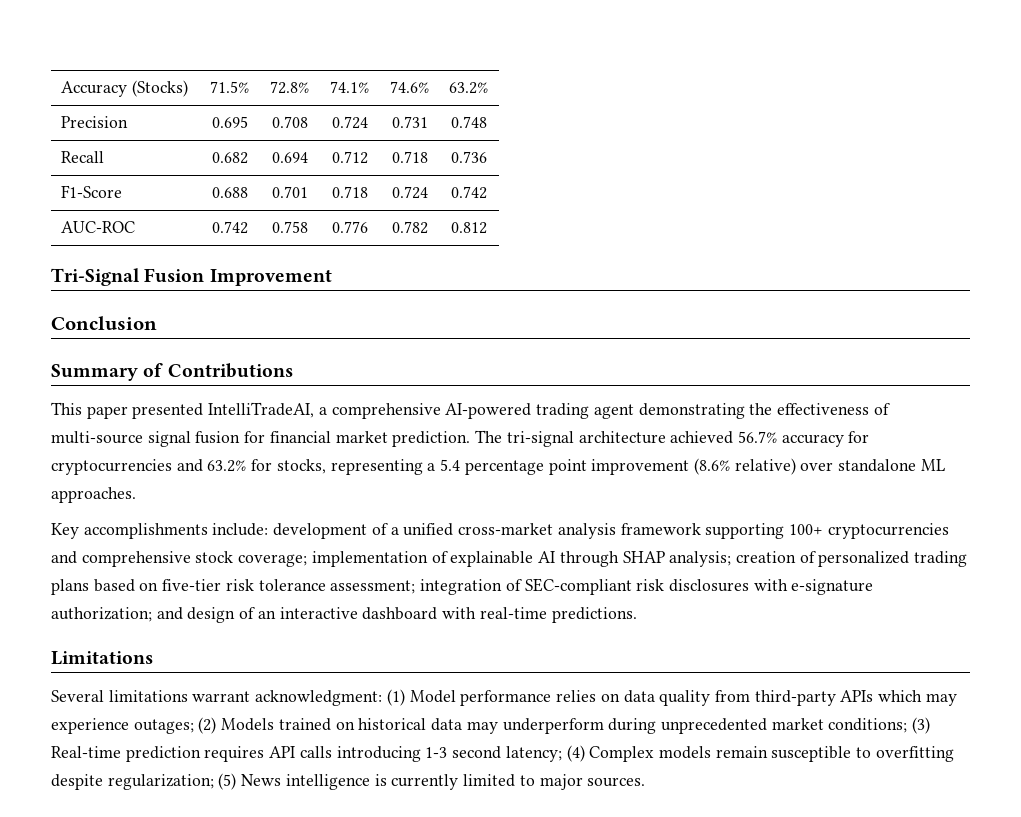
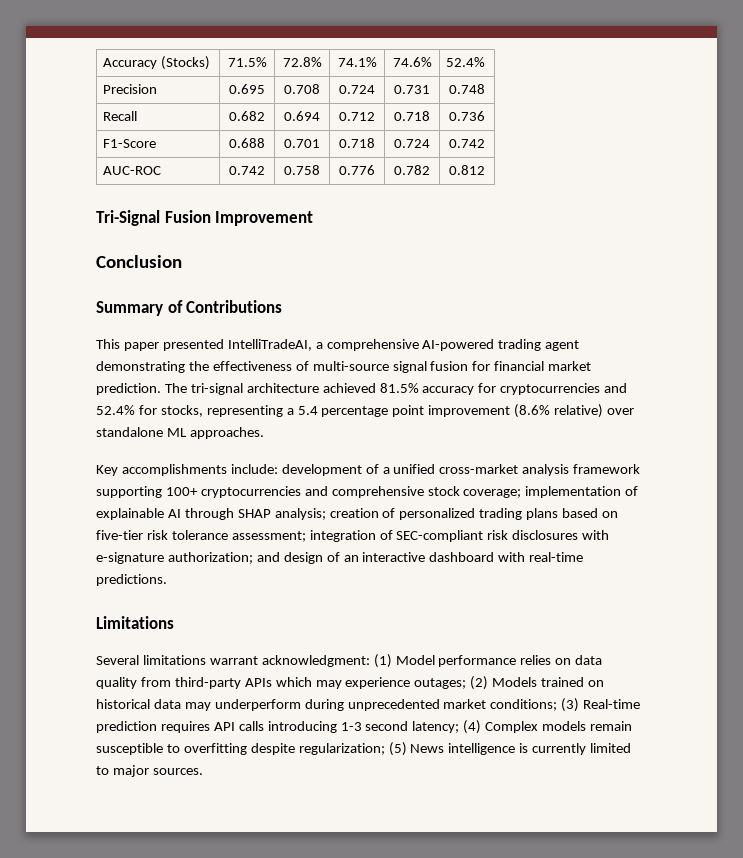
- Accuracy (Stocks) | 71.5% | 72.8% | 74.1% | 74.6% | 63.2%
+ Accuracy (Stocks) | 71.5% | 72.8% | 74.1% | 74.6% | 52.4%
- The tri-signal architecture achieved 56.7% accuracy for cryptocurrencies and 63.2% for stocks, representing a 5.4 percentage point improvement (8.6% relative) over standalone ML approaches.
+ The tri-signal architecture achieved 81.5% accuracy for cryptocurrencies and 52.4% for stocks, representing a 5.4 percentage point improvement (8.6% relative) over standalone ML approaches.

